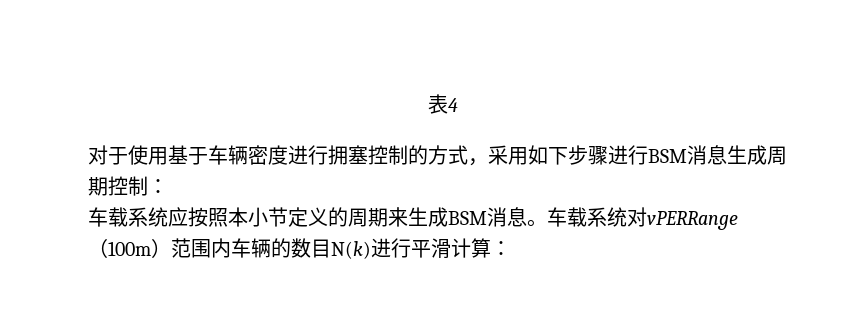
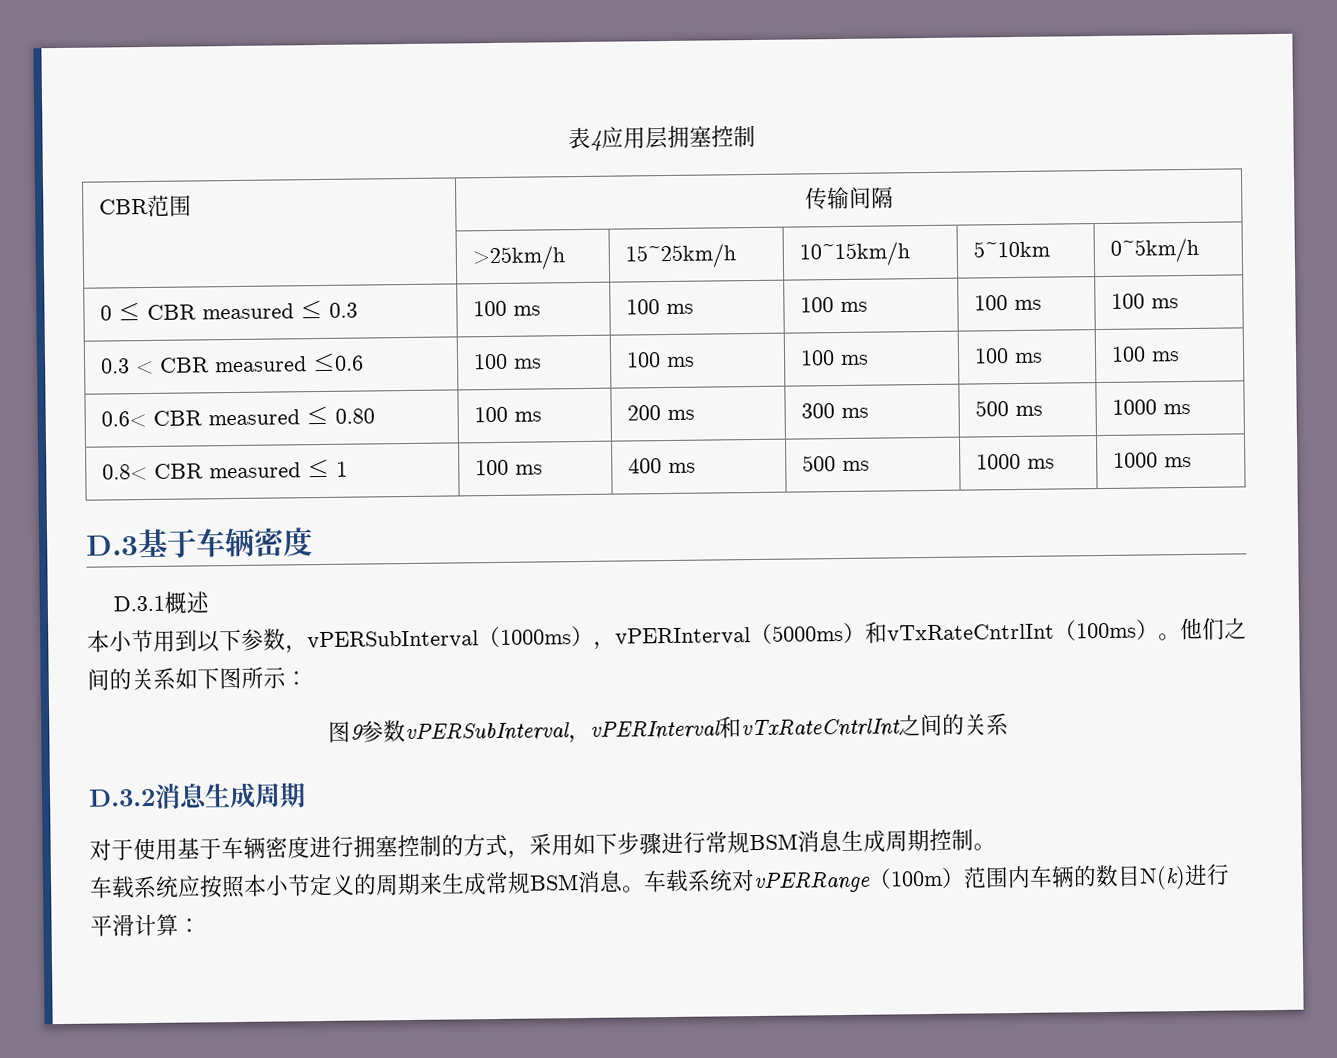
- 表4
+ 表4应用层拥塞控制
+ CBR范围 | 传输间隔
+ | >25km/h | 15~25km/h | 10~15km/h | 5~10km | 0~5km/h
+ 0 ≤ CBR measured ≤ 0.3 | 100 ms | 100 ms | 100 ms | 100 ms | 100 ms
+ 0.3 < CBR measured ≤0.6 | 100 ms | 100 ms | 100 ms | 100 ms | 100 ms
+ 0.6< CBR measured ≤ 0.80 | 100 ms | 200 ms | 300 ms | 500 ms | 1000 ms
+ 0.8< CBR measured ≤ 1 | 100 ms | 400 ms | 500 ms | 1000 ms | 1000 ms
+ D.3基于车辆密度
+ D.3.1概述
+ 本小节用到以下参数，vPERSubInterval（1000ms），vPERInterval（5000ms）和vTxRateCntrlInt（100ms）。他们之间的关系如下图所示：
+ 图9参数vPERSubInterval，vPERInterval和vTxRateCntrlInt之间的关系
+ D.3.2消息生成周期
- 对于使用基于车辆密度进行拥塞控制的方式，采用如下步骤进行BSM消息生成周期控制：
+ 对于使用基于车辆密度进行拥塞控制的方式，采用如下步骤进行常规BSM消息生成周期控制。
- 车载系统应按照本小节定义的周期来生成BSM消息。
+ 车载系统应按照本小节定义的周期来生成常规BSM消息。

